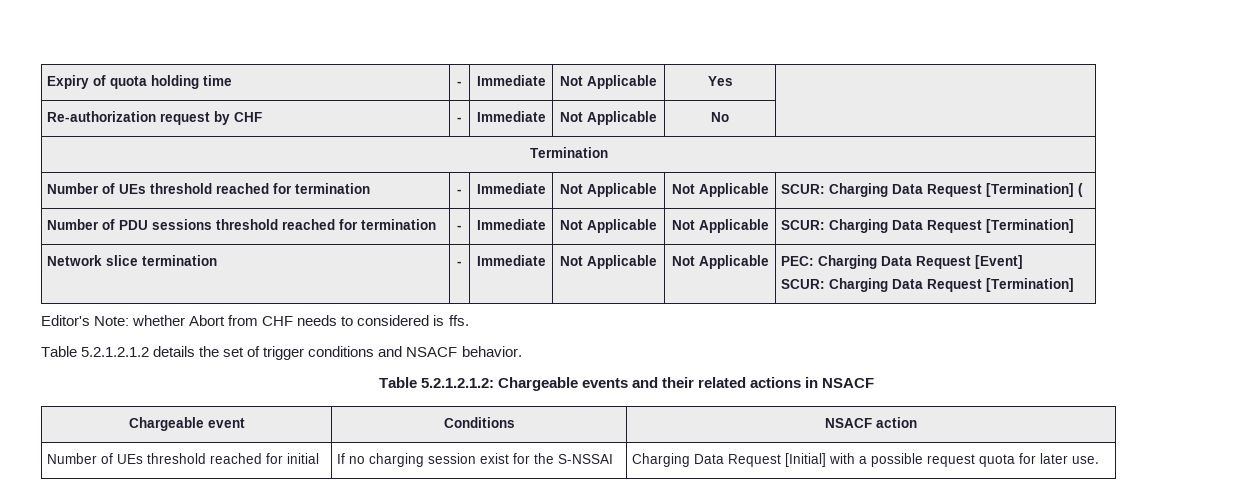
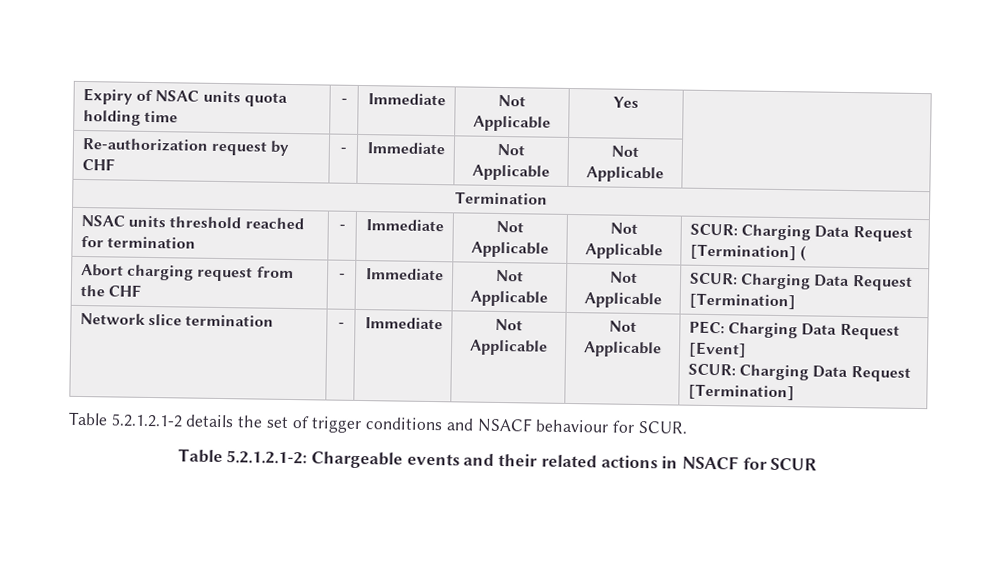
- Expiry of quota holding time | - | Immediate | Not Applicable | Yes |
+ Expiry of NSAC units quota holding time | - | Immediate | Not Applicable | Yes |
- Re-authorization request by CHF | - | Immediate | Not Applicable | No |
+ Re-authorization request by CHF | - | Immediate | Not Applicable | Not Applicable |
- Number of UEs threshold reached for termination | - | Immediate | Not Applicable | Not Applicable | SCUR: Charging Data Request [Termination] (
+ NSAC units threshold reached for termination | - | Immediate | Not Applicable | Not Applicable | SCUR: Charging Data Request [Termination] (
- Number of PDU sessions threshold reached for termination | - | Immediate | Not Applicable | Not Applicable | SCUR: Charging Data Request [Termination]
+ Abort charging request from the CHF | - | Immediate | Not Applicable | Not Applicable | SCUR: Charging Data Request [Termination]
- Editor's Note: whether Abort from CHF needs to considered is ffs.
- Table 5.2.1.2.1.2 details the set of trigger conditions and NSACF behavior.
- Table 5.2.1.2.1.2: Chargeable events and their related actions in NSACF
- Chargeable event | Conditions | NSACF action
- Number of UEs threshold reached for initial | If no charging session exist for the S-NSSAI | Charging Data Request [Initial] with a possible request quota for later use.
+ Table 5.2.1.2.1-2 details the set of trigger conditions and NSACF behaviour for SCUR.
+ Table 5.2.1.2.1-2: Chargeable events and their related actions in NSACF for SCUR

